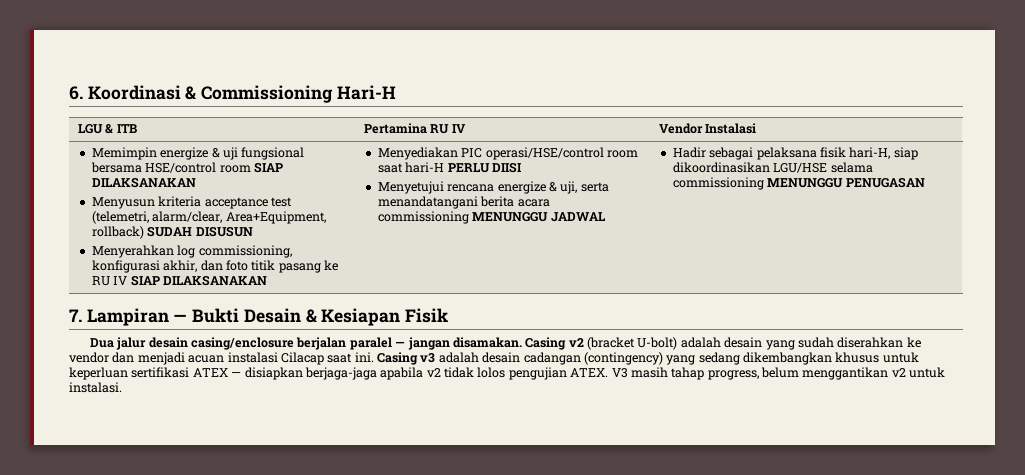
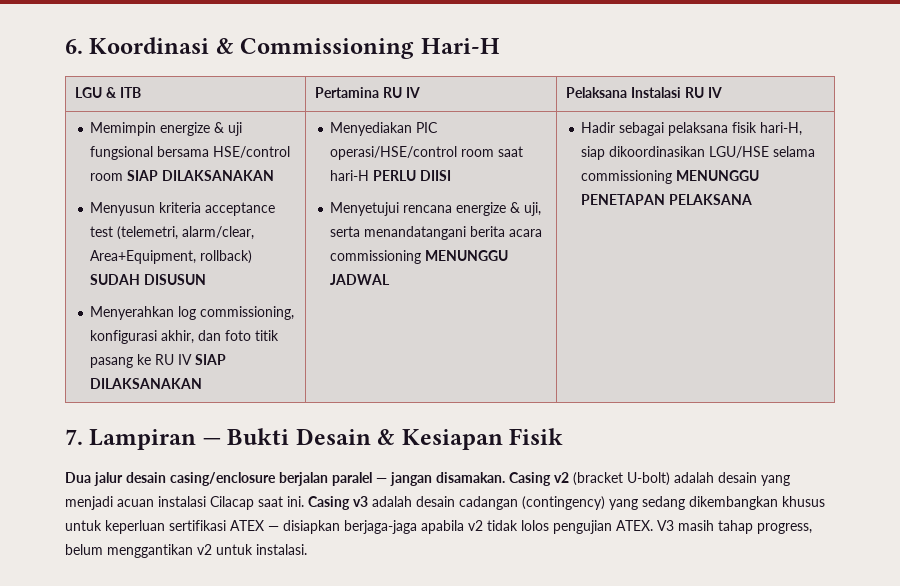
- LGU & ITB | Pertamina RU IV | Vendor Instalasi
+ LGU & ITB | Pertamina RU IV | Pelaksana Instalasi RU IV
- Hadir sebagai pelaksana fisik hari-H, siap dikoordinasikan LGU/HSE selama commissioning MENUNGGU PENUGASAN
+ Hadir sebagai pelaksana fisik hari-H, siap dikoordinasikan LGU/HSE selama commissioning MENUNGGU PENETAPAN PELAKSANA
- Casing v2 (bracket U-bolt) adalah desain yang sudah diserahkan ke vendor dan menjadi acuan instalasi Cilacap saat ini.
+ Casing v2 (bracket U-bolt) adalah desain yang menjadi acuan instalasi Cilacap saat ini.

